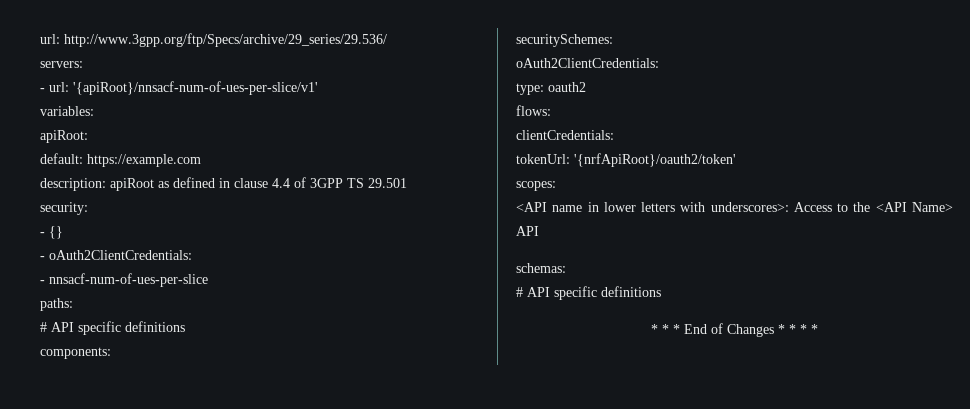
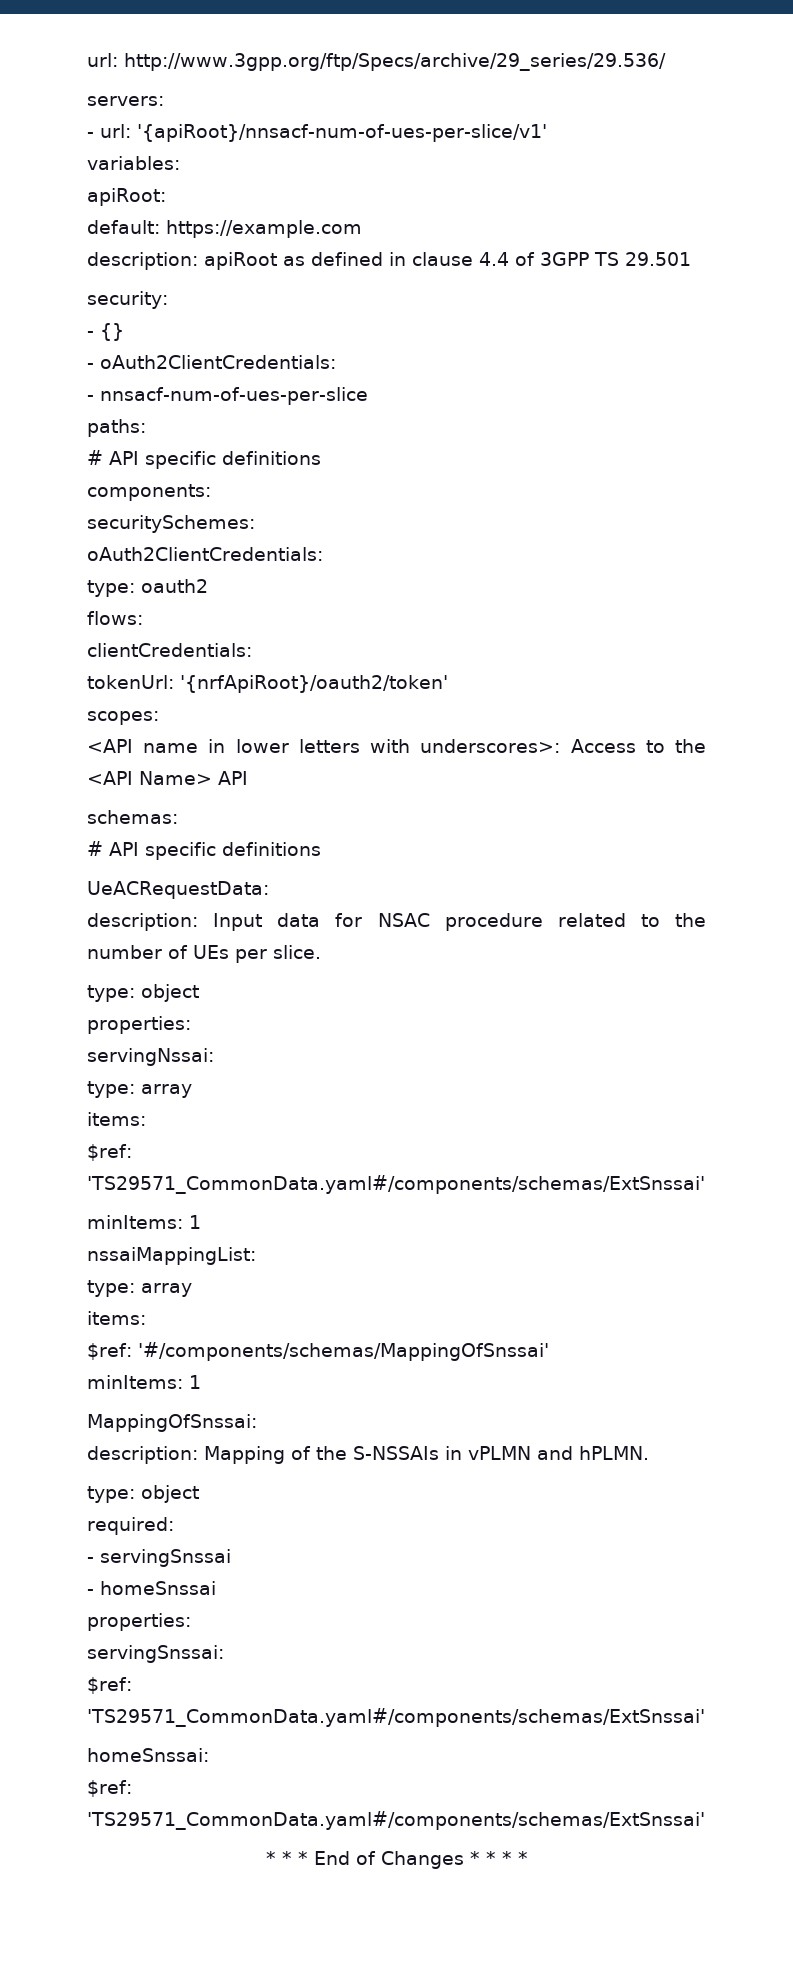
+ UeACRequestData:
+ description: Input data for NSAC procedure related to the number of UEs per slice.
+ type: object
+ properties:
+ servingNssai:
+ type: array
+ items:
+ $ref: 'TS29571_CommonData.yaml#/components/schemas/ExtSnssai'
+ minItems: 1
+ nssaiMappingList:
+ type: array
+ items:
+ $ref: '#/components/schemas/MappingOfSnssai'
+ minItems: 1
+ MappingOfSnssai:
+ description: Mapping of the S-NSSAIs in vPLMN and hPLMN.
+ type: object
+ required:
+ - servingSnssai
+ - homeSnssai
+ properties:
+ servingSnssai:
+ $ref: 'TS29571_CommonData.yaml#/components/schemas/ExtSnssai'
+ homeSnssai:
+ $ref: 'TS29571_CommonData.yaml#/components/schemas/ExtSnssai'

